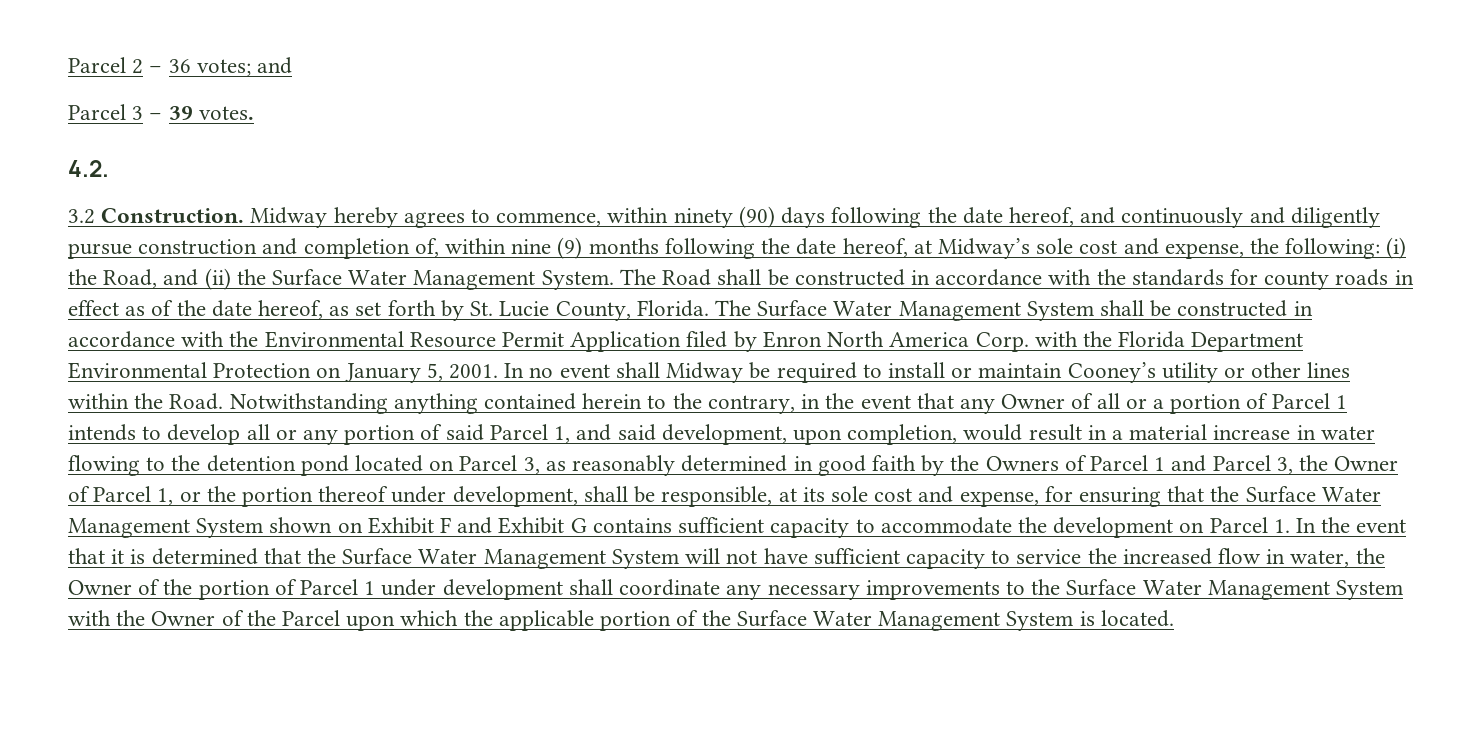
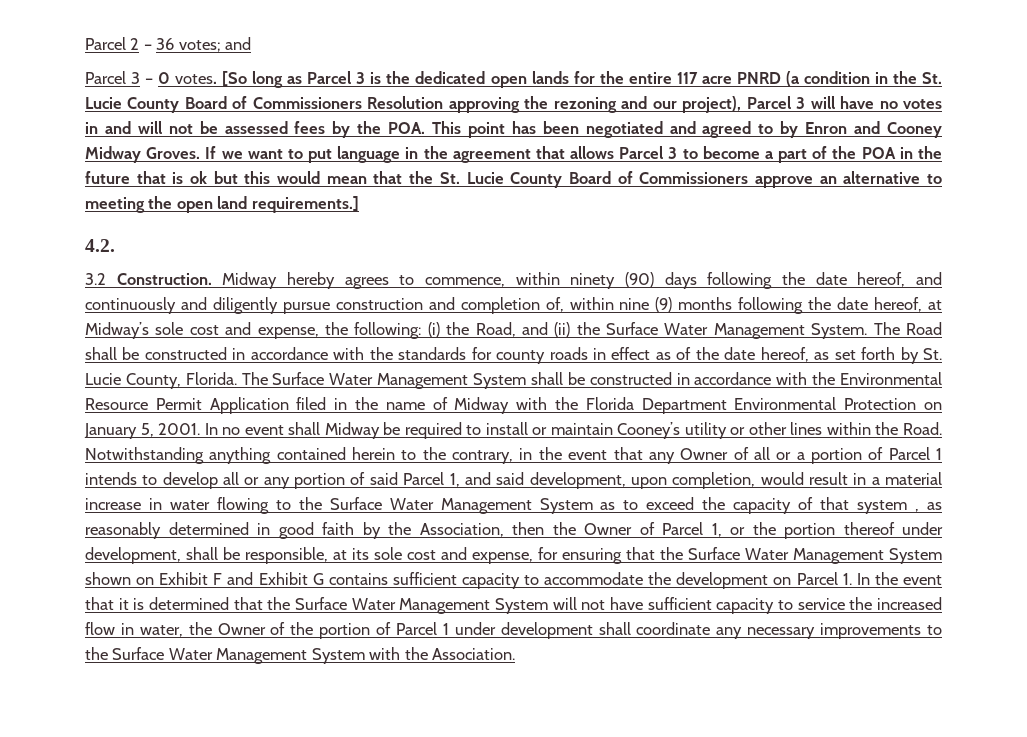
- Parcel 3 – 39 votes.
+ Parcel 3 – 0 votes. [So long as Parcel 3 is the dedicated open lands for the entire 117 acre PNRD (a condition in the St. Lucie County Board of Commissioners Resolution approving the rezoning and our project), Parcel 3 will have no votes in and will not be assessed fees by the POA. This point has been negotiated and agreed to by Enron and Cooney Midway Groves. If we want to put language in the agreement that allows Parcel 3 to become a part of the POA in the future that is ok but this would mean that the St. Lucie County Board of Commissioners approve an alternative to meeting the open land requirements.]
- The Surface Water Management System shall be constructed in accordance with the Environmental Resource Permit Application filed by Enron North America Corp. with the Florida Department Environmental Protection on January 5, 2001.
+ The Surface Water Management System shall be constructed in accordance with the Environmental Resource Permit Application filed in the name of Midway with the Florida Department Environmental Protection on January 5, 2001.
- Notwithstanding anything contained herein to the contrary, in the event that any Owner of all or a portion of Parcel 1 intends to develop all or any portion of said Parcel 1, and said development, upon completion, would result in a material increase in water flowing to the detention pond located on Parcel 3, as reasonably determined in good faith by the Owners of Parcel 1 and Parcel 3, the Owner of Parcel 1, or the portion thereof under development, shall be responsible, at its sole cost and expense, for ensuring that the Surface Water Management System shown on Exhibit F and Exhibit G contains sufficient capacity to accommodate the development on Parcel 1. In the event that it is determined that the Surface Water Management System will not have sufficient capacity to service the increased flow in water, the Owner of the portion of Parcel 1 under development shall coordinate any necessary improvements to the Surface Water Management System with the Owner of the Parcel upon which the applicable portion of the Surface Water Management System is located.
+ Notwithstanding anything contained herein to the contrary, in the event that any Owner of all or a portion of Parcel 1 intends to develop all or any portion of said Parcel 1, and said development, upon completion, would result in a material increase in water flowing to the Surface Water Management System as to exceed the capacity of that system , as reasonably determined in good faith by the Association, then the Owner of Parcel 1, or the portion thereof under development, shall be responsible, at its sole cost and expense, for ensuring that the Surface Water Management System shown on Exhibit F and Exhibit G contains sufficient capacity to accommodate the development on Parcel 1. In the event that it is determined that the Surface Water Management System will not have sufficient capacity to service the increased flow in water, the Owner of the portion of Parcel 1 under development shall coordinate any necessary improvements to the Surface Water Management System with the Association.

